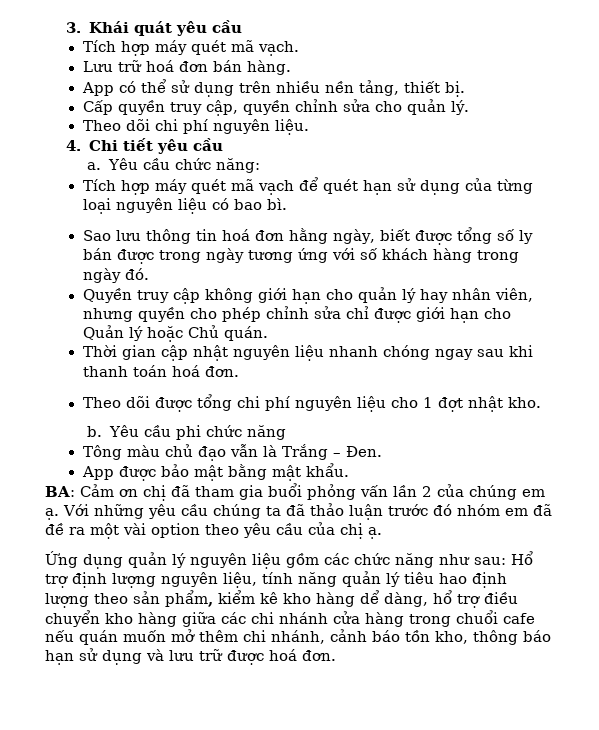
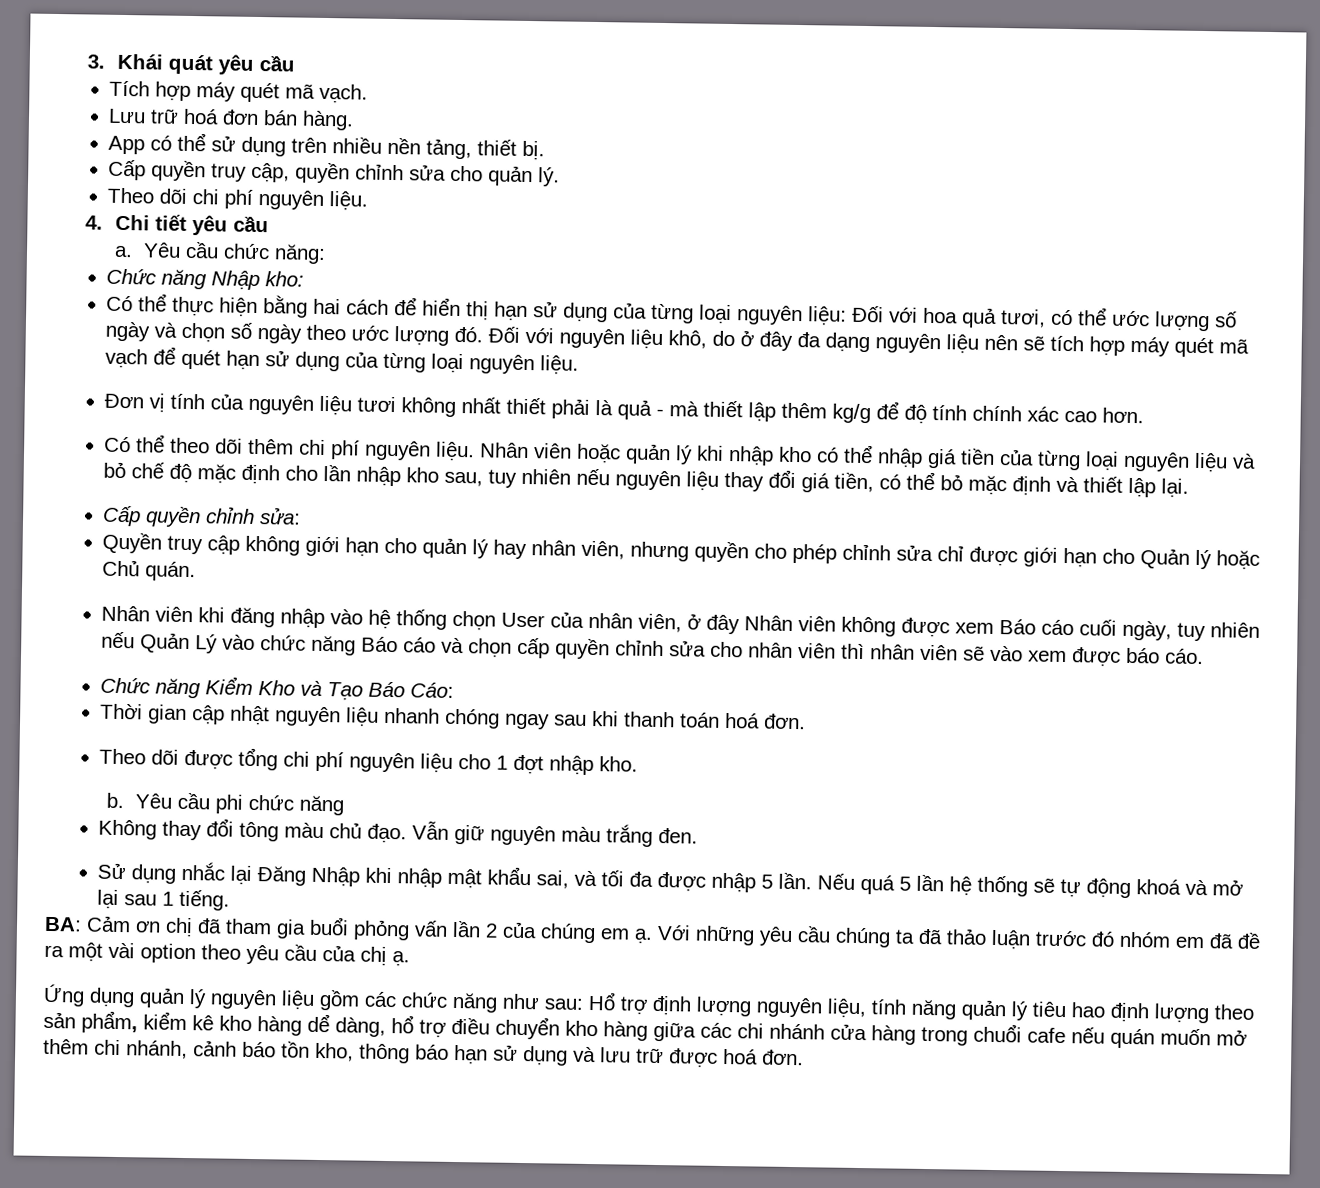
- Tích hợp máy quét mã vạch để quét hạn sử dụng của từng loại nguyên liệu có bao bì.
- Sao lưu thông tin hoá đơn hằng ngày, biết được tổng số ly bán được trong ngày tương ứng với số khách hàng trong ngày đó.
+ Chức năng Nhập kho:
+ Có thể thực hiện bằng hai cách để hiển thị hạn sử dụng của từng loại nguyên liệu: Đối với hoa quả tươi, có thể ước lượng số ngày và chọn số ngày theo ước lượng đó. Đối với nguyên liệu khô, do ở đây đa dạng nguyên liệu nên sẽ tích hợp máy quét mã vạch để quét hạn sử dụng của từng loại nguyên liệu.
+ Đơn vị tính của nguyên liệu tươi không nhất thiết phải là quả - mà thiết lập thêm kg/g để độ tính chính xác cao hơn.
+ Có thể theo dõi thêm chi phí nguyên liệu. Nhân viên hoặc quản lý khi nhập kho có thể nhập giá tiền của từng loại nguyên liệu và bỏ chế độ mặc định cho lần nhập kho sau, tuy nhiên nếu nguyên liệu thay đổi giá tiền, có thể bỏ mặc định và thiết lập lại.
+ Cấp quyền chỉnh sửa:
+ Nhân viên khi đăng nhập vào hệ thống chọn User của nhân viên, ở đây Nhân viên không được xem Báo cáo cuối ngày, tuy nhiên nếu Quản Lý vào chức năng Báo cáo và chọn cấp quyền chỉnh sửa cho nhân viên thì nhân viên sẽ vào xem được báo cáo.
+ Chức năng Kiểm Kho và Tạo Báo Cáo:
- Theo dõi được tổng chi phí nguyên liệu cho 1 đợt nhật kho.
+ Theo dõi được tổng chi phí nguyên liệu cho 1 đợt nhập kho.
- Tông màu chủ đạo vẫn là Trắng – Đen.
- App được bảo mật bằng mật khẩu.
+ Không thay đổi tông màu chủ đạo. Vẫn giữ nguyên màu trắng đen.
+ Sử dụng nhắc lại Đăng Nhập khi nhập mật khẩu sai, và tối đa được nhập 5 lần. Nếu quá 5 lần hệ thống sẽ tự động khoá và mở lại sau 1 tiếng.

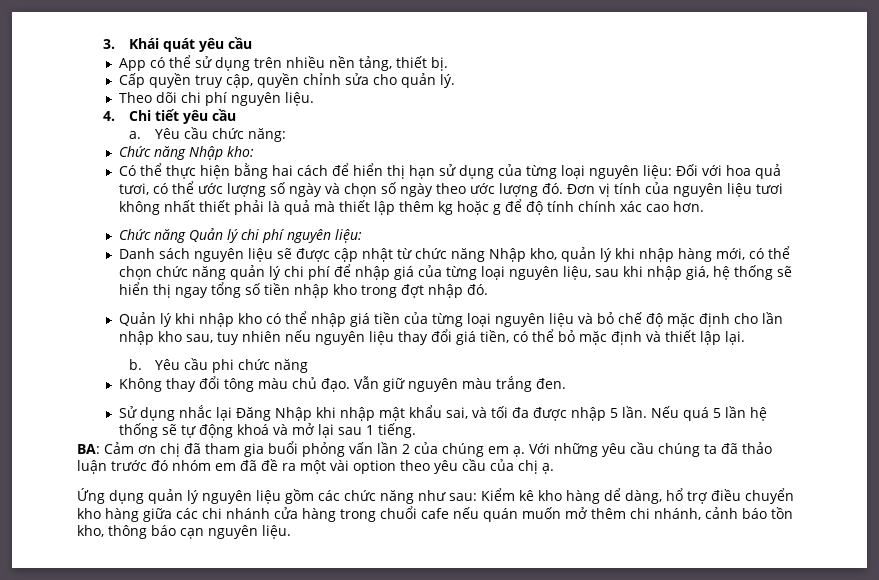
- Tích hợp máy quét mã vạch.
- Lưu trữ hoá đơn bán hàng.
- Đối với hoa quả tươi, có thể ước lượng số ngày và chọn số ngày theo ước lượng đó. Đối với nguyên liệu khô, do ở đây đa dạng nguyên liệu nên sẽ tích hợp máy quét mã vạch để quét hạn sử dụng của từng loại nguyên liệu.
- Đơn vị tính của nguyên liệu tươi không nhất thiết phải là quả - mà thiết lập thêm kg/g để độ tính chính xác cao hơn.
+ Đối với hoa quả tươi, có thể ước lượng số ngày và chọn số ngày theo ước lượng đó. Đơn vị tính của nguyên liệu tươi không nhất thiết phải là quả mà thiết lập thêm kg hoặc g để độ tính chính xác cao hơn.
- Có thể theo dõi thêm chi phí nguyên liệu. Nhân viên hoặc quản lý khi nhập kho có thể nhập giá tiền của từng loại nguyên liệu và bỏ chế độ mặc định cho lần nhập kho sau, tuy nhiên nếu nguyên liệu thay đổi giá tiền, có thể bỏ mặc định và thiết lập lại.
+ Chức năng Quản lý chi phí nguyên liệu:
+ Danh sách nguyên liệu sẽ được cập nhật từ chức năng Nhập kho, quản lý khi nhập hàng mới, có thể chọn chức năng quản lý chi phí để nhập giá của từng loại nguyên liệu, sau khi nhập giá, hệ thống sẽ hiển thị ngay tổng số tiền nhập kho trong đợt nhập đó.
+ Quản lý khi nhập kho có thể nhập giá tiền của từng loại nguyên liệu và bỏ chế độ mặc định cho lần nhập kho sau, tuy nhiên nếu nguyên liệu thay đổi giá tiền, có thể bỏ mặc định và thiết lập lại.
- Cấp quyền chỉnh sửa:
- Quyền truy cập không giới hạn cho quản lý hay nhân viên, nhưng quyền cho phép chỉnh sửa chỉ được giới hạn cho Quản lý hoặc Chủ quán.
- Nhân viên khi đăng nhập vào hệ thống chọn User của nhân viên, ở đây Nhân viên không được xem Báo cáo cuối ngày, tuy nhiên nếu Quản Lý vào chức năng Báo cáo và chọn cấp quyền chỉnh sửa cho nhân viên thì nhân viên sẽ vào xem được báo cáo.
- Chức năng Kiểm Kho và Tạo Báo Cáo:
- Thời gian cập nhật nguyên liệu nhanh chóng ngay sau khi thanh toán hoá đơn.
- Theo dõi được tổng chi phí nguyên liệu cho 1 đợt nhập kho.
- Ứng dụng quản lý nguyên liệu gồm các chức năng như sau: Hổ trợ định lượng nguyên liệu, tính năng quản lý tiêu hao định lượng theo sản phẩm, kiểm kê kho hàng dể dàng, hổ trợ điều chuyển kho hàng giữa các chi nhánh cửa hàng trong chuổi cafe nếu quán muốn mở thêm chi nhánh, cảnh báo tồn kho, thông báo hạn sử dụng và lưu trữ được hoá đơn.
+ Ứng dụng quản lý nguyên liệu gồm các chức năng như sau: Kiểm kê kho hàng dể dàng, hổ trợ điều chuyển kho hàng giữa các chi nhánh cửa hàng trong chuổi cafe nếu quán muốn mở thêm chi nhánh, cảnh báo tồn kho, thông báo cạn nguyên liệu.

